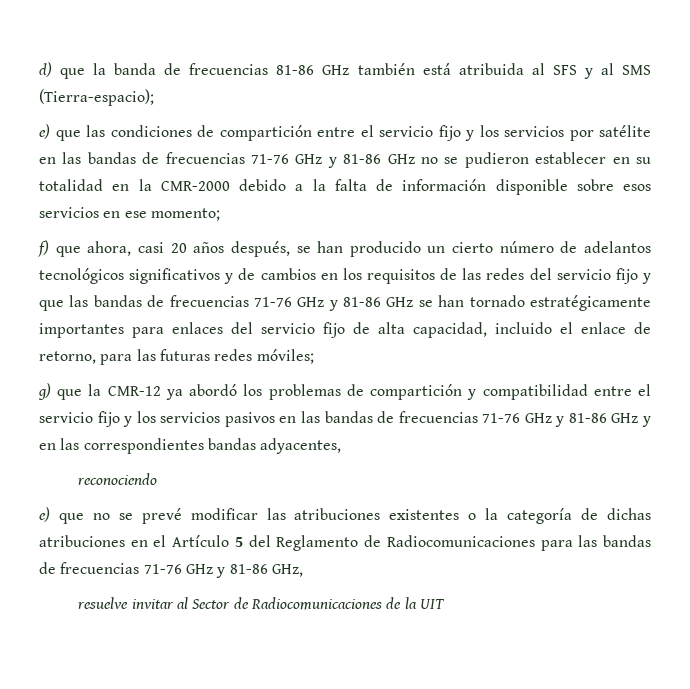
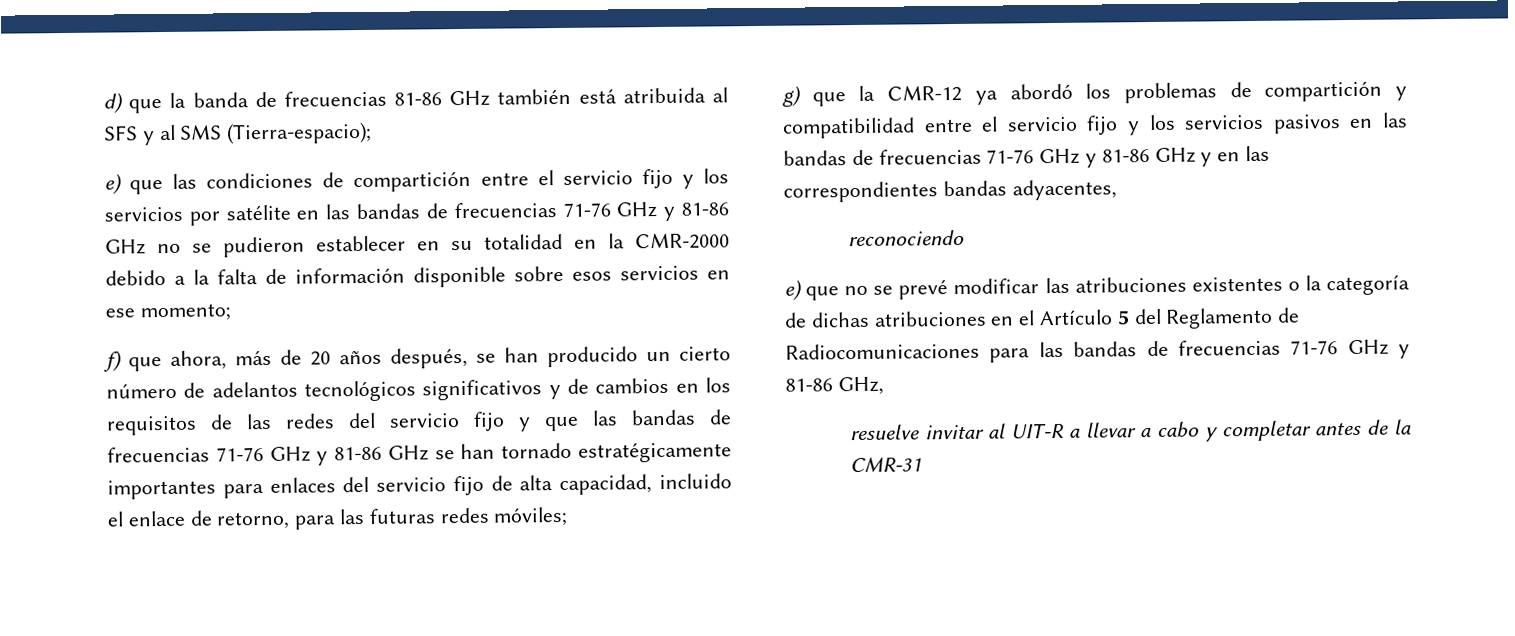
- f) que ahora, casi 20 años después, se han producido un cierto número de adelantos tecnológicos significativos y de cambios en los requisitos de las redes del servicio fijo y que las bandas de frecuencias 71-76 GHz y 81-86 GHz se han tornado estratégicamente importantes para enlaces del servicio fijo de alta capacidad, incluido el enlace de retorno, para las futuras redes móviles;
+ f) que ahora, más de 20 años después, se han producido un cierto número de adelantos tecnológicos significativos y de cambios en los requisitos de las redes del servicio fijo y que las bandas de frecuencias 71-76 GHz y 81-86 GHz se han tornado estratégicamente importantes para enlaces del servicio fijo de alta capacidad, incluido el enlace de retorno, para las futuras redes móviles;
- resuelve invitar al Sector de Radiocomunicaciones de la UIT
+ resuelve invitar al UIT-R a llevar a cabo y completar antes de la CMR-31

